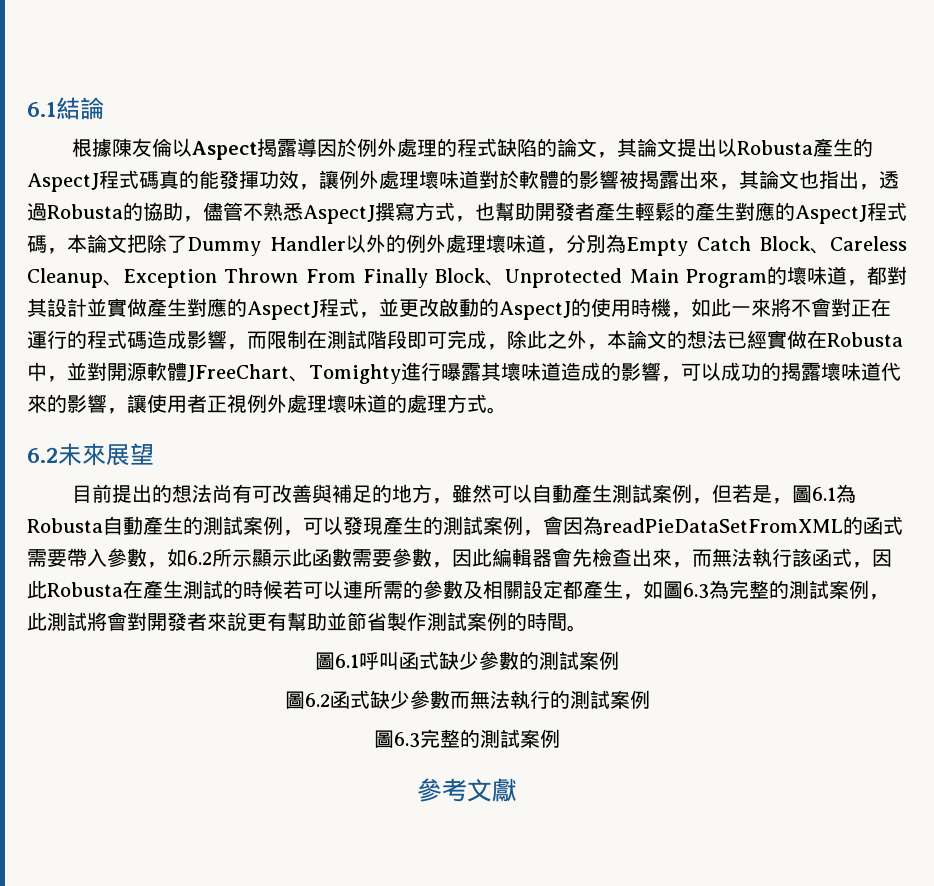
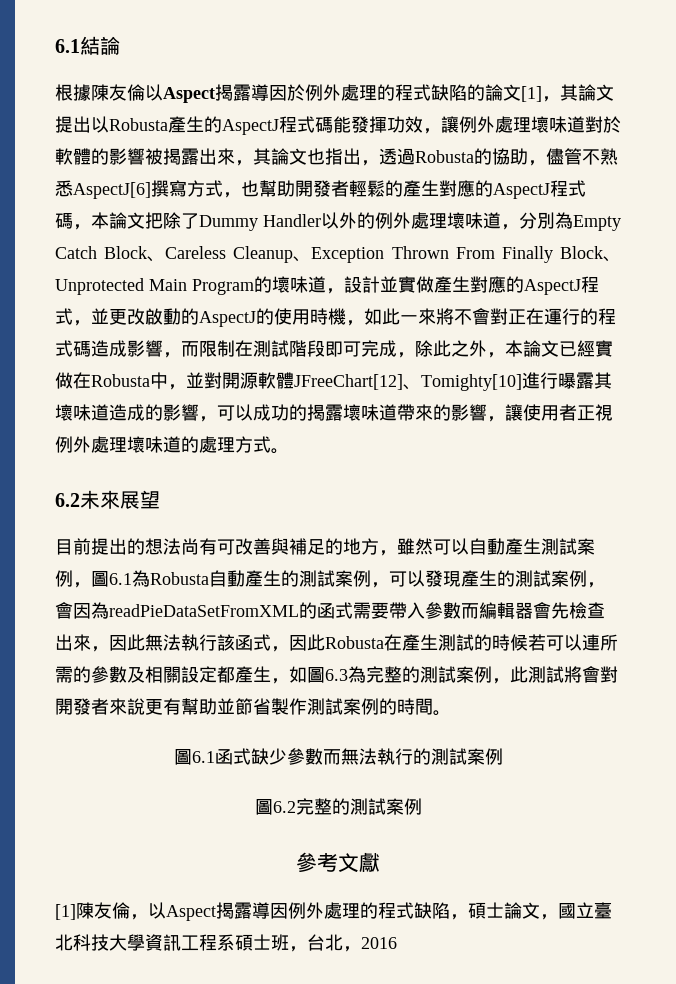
- 根據陳友倫以Aspect揭露導因於例外處理的程式缺陷的論文，其論文提出以Robusta產生的AspectJ程式碼真的能發揮功效，讓例外處理壞味道對於軟體的影響被揭露出來，其論文也指出，透過Robusta的協助，儘管不熟悉AspectJ撰寫方式，也幫助開發者產生輕鬆的產生對應的AspectJ程式碼，本論文把除了Dummy Handler以外的例外處理壞味道，分別為Empty Catch Block、Careless Cleanup、Exception Thrown From Finally Block、Unprotected Main Program的壞味道，都對其設計並實做產生對應的AspectJ程式，並更改啟動的AspectJ的使用時機，如此一來將不會對正在運行的程式碼造成影響，而限制在測試階段即可完成，除此之外，本論文的想法已經實做在Robusta中，並對開源軟體JFreeChart、Tomighty進行曝露其壞味道造成的影響，可以成功的揭露壞味道代來的影響，讓使用者正視例外處理壞味道的處理方式。
+ 根據陳友倫以Aspect揭露導因於例外處理的程式缺陷的論文[1]，其論文提出以Robusta產生的AspectJ程式碼能發揮功效，讓例外處理壞味道對於軟體的影響被揭露出來，其論文也指出，透過Robusta的協助，儘管不熟悉AspectJ[6]撰寫方式，也幫助開發者輕鬆的產生對應的AspectJ程式碼，本論文把除了Dummy Handler以外的例外處理壞味道，分別為Empty Catch Block、Careless Cleanup、Exception Thrown From Finally Block、Unprotected Main Program的壞味道，設計並實做產生對應的AspectJ程式，並更改啟動的AspectJ的使用時機，如此一來將不會對正在運行的程式碼造成影響，而限制在測試階段即可完成，除此之外，本論文已經實做在Robusta中，並對開源軟體JFreeChart[12]、Tomighty[10]進行曝露其壞味道造成的影響，可以成功的揭露壞味道帶來的影響，讓使用者正視例外處理壞味道的處理方式。
- 目前提出的想法尚有可改善與補足的地方，雖然可以自動產生測試案例，但若是，圖6.1為Robusta自動產生的測試案例，可以發現產生的測試案例，會因為readPieDataSetFromXML的函式需要帶入參數，如6.2所示顯示此函數需要參數，因此編輯器會先檢查出來，而無法執行該函式，因此Robusta在產生測試的時候若可以連所需的參數及相關設定都產生，如圖6.3為完整的測試案例，此測試將會對開發者來說更有幫助並節省製作測試案例的時間。
+ 目前提出的想法尚有可改善與補足的地方，雖然可以自動產生測試案例，圖6.1為Robusta自動產生的測試案例，可以發現產生的測試案例，會因為readPieDataSetFromXML的函式需要帶入參數而編輯器會先檢查出來，因此無法執行該函式，因此Robusta在產生測試的時候若可以連所需的參數及相關設定都產生，如圖6.3為完整的測試案例，此測試將會對開發者來說更有幫助並節省製作測試案例的時間。
- 圖6.1呼叫函式缺少參數的測試案例
- 圖6.2函式缺少參數而無法執行的測試案例
+ 圖6.1函式缺少參數而無法執行的測試案例
- 圖6.3完整的測試案例
+ 圖6.2完整的測試案例
+ [1]陳友倫，以Aspect揭露導因例外處理的程式缺陷，碩士論文，國立臺北科技大學資訊工程系碩士班，台北，2016

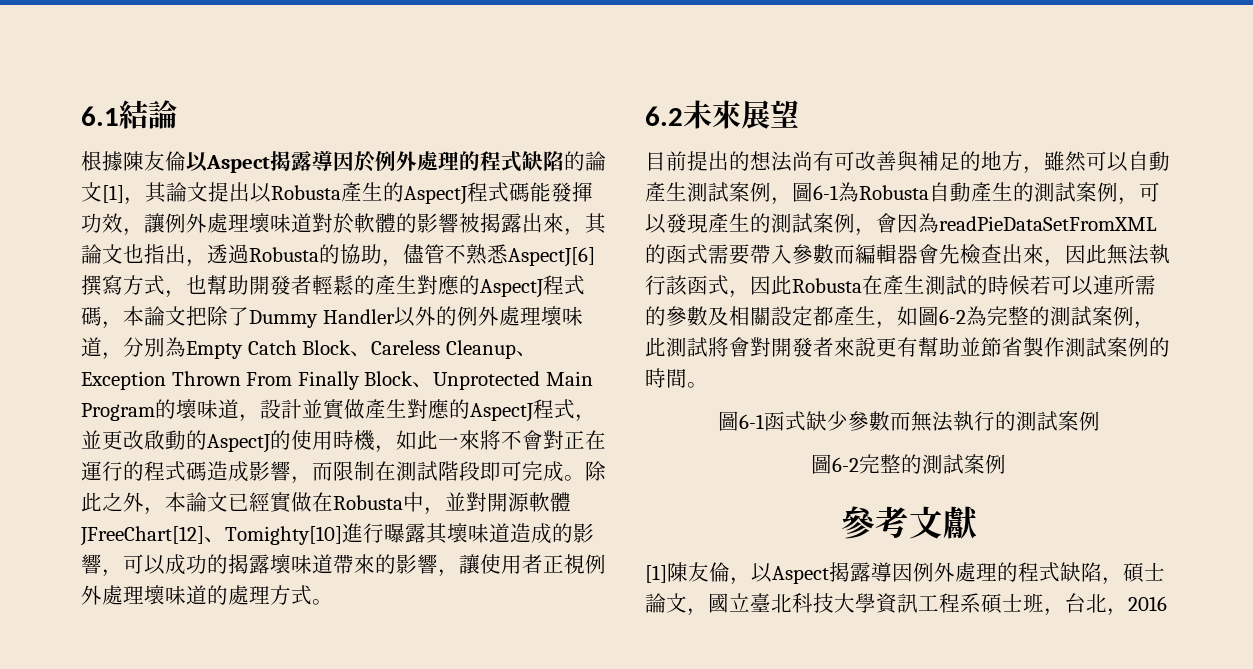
- 根據陳友倫以Aspect揭露導因於例外處理的程式缺陷的論文[1]，其論文提出以Robusta產生的AspectJ程式碼能發揮功效，讓例外處理壞味道對於軟體的影響被揭露出來，其論文也指出，透過Robusta的協助，儘管不熟悉AspectJ[6]撰寫方式，也幫助開發者輕鬆的產生對應的AspectJ程式碼，本論文把除了Dummy Handler以外的例外處理壞味道，分別為Empty Catch Block、Careless Cleanup、Exception Thrown From Finally Block、Unprotected Main Program的壞味道，設計並實做產生對應的AspectJ程式，並更改啟動的AspectJ的使用時機，如此一來將不會對正在運行的程式碼造成影響，而限制在測試階段即可完成，除此之外，本論文已經實做在Robusta中，並對開源軟體JFreeChart[12]、Tomighty[10]進行曝露其壞味道造成的影響，可以成功的揭露壞味道帶來的影響，讓使用者正視例外處理壞味道的處理方式。
+ 根據陳友倫以Aspect揭露導因於例外處理的程式缺陷的論文[1]，其論文提出以Robusta產生的AspectJ程式碼能發揮功效，讓例外處理壞味道對於軟體的影響被揭露出來，其論文也指出，透過Robusta的協助，儘管不熟悉AspectJ[6]撰寫方式，也幫助開發者輕鬆的產生對應的AspectJ程式碼，本論文把除了Dummy Handler以外的例外處理壞味道，分別為Empty Catch Block、Careless Cleanup、Exception Thrown From Finally Block、Unprotected Main Program的壞味道，設計並實做產生對應的AspectJ程式，並更改啟動的AspectJ的使用時機，如此一來將不會對正在運行的程式碼造成影響，而限制在測試階段即可完成。除此之外，本論文已經實做在Robusta中，並對開源軟體JFreeChart[12]、Tomighty[10]進行曝露其壞味道造成的影響，可以成功的揭露壞味道帶來的影響，讓使用者正視例外處理壞味道的處理方式。
- 目前提出的想法尚有可改善與補足的地方，雖然可以自動產生測試案例，圖6.1為Robusta自動產生的測試案例，可以發現產生的測試案例，會因為readPieDataSetFromXML的函式需要帶入參數而編輯器會先檢查出來，因此無法執行該函式，因此Robusta在產生測試的時候若可以連所需的參數及相關設定都產生，如圖6.3為完整的測試案例，此測試將會對開發者來說更有幫助並節省製作測試案例的時間。
+ 目前提出的想法尚有可改善與補足的地方，雖然可以自動產生測試案例，圖6-1為Robusta自動產生的測試案例，可以發現產生的測試案例，會因為readPieDataSetFromXML的函式需要帶入參數而編輯器會先檢查出來，因此無法執行該函式，因此Robusta在產生測試的時候若可以連所需的參數及相關設定都產生，如圖6-2為完整的測試案例，此測試將會對開發者來說更有幫助並節省製作測試案例的時間。
- 圖6.1函式缺少參數而無法執行的測試案例
+ 圖6-1函式缺少參數而無法執行的測試案例
- 圖6.2完整的測試案例
+ 圖6-2完整的測試案例

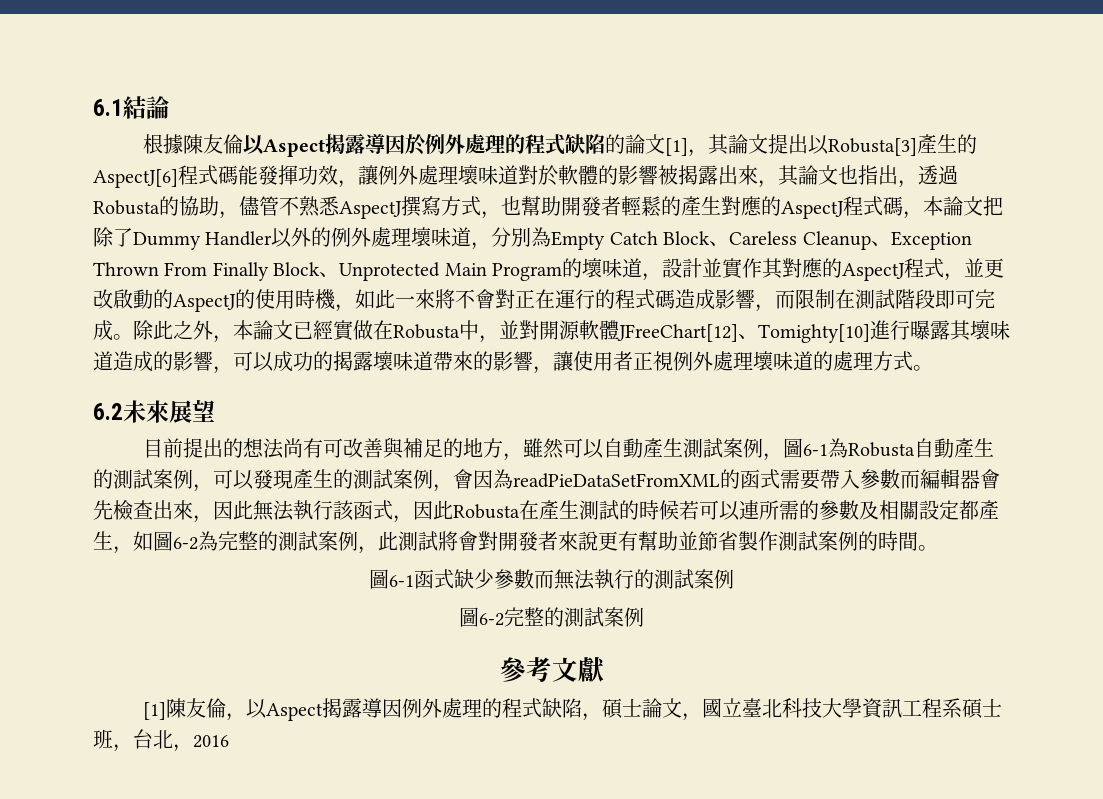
- 根據陳友倫以Aspect揭露導因於例外處理的程式缺陷的論文[1]，其論文提出以Robusta產生的AspectJ程式碼能發揮功效，讓例外處理壞味道對於軟體的影響被揭露出來，其論文也指出，透過Robusta的協助，儘管不熟悉AspectJ[6]撰寫方式，也幫助開發者輕鬆的產生對應的AspectJ程式碼，本論文把除了Dummy Handler以外的例外處理壞味道，分別為Empty Catch Block、Careless Cleanup、Exception Thrown From Finally Block、Unprotected Main Program的壞味道，設計並實做產生對應的AspectJ程式，並更改啟動的AspectJ的使用時機，如此一來將不會對正在運行的程式碼造成影響，而限制在測試階段即可完成。
+ 根據陳友倫以Aspect揭露導因於例外處理的程式缺陷的論文[1]，其論文提出以Robusta[3]產生的AspectJ[6]程式碼能發揮功效，讓例外處理壞味道對於軟體的影響被揭露出來，其論文也指出，透過Robusta的協助，儘管不熟悉AspectJ撰寫方式，也幫助開發者輕鬆的產生對應的AspectJ程式碼，本論文把除了Dummy Handler以外的例外處理壞味道，分別為Empty Catch Block、Careless Cleanup、Exception Thrown From Finally Block、Unprotected Main Program的壞味道，設計並實作其對應的AspectJ程式，並更改啟動的AspectJ的使用時機，如此一來將不會對正在運行的程式碼造成影響，而限制在測試階段即可完成。

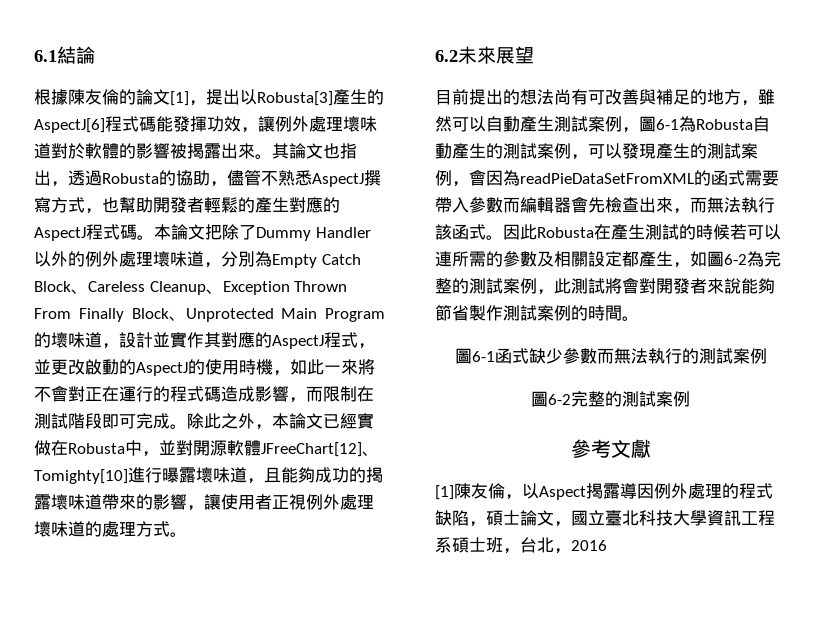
- 根據陳友倫以Aspect揭露導因於例外處理的程式缺陷的論文[1]，其論文提出以Robusta[3]產生的AspectJ[6]程式碼能發揮功效，讓例外處理壞味道對於軟體的影響被揭露出來，其論文也指出，透過Robusta的協助，儘管不熟悉AspectJ撰寫方式，也幫助開發者輕鬆的產生對應的AspectJ程式碼，本論文把除了Dummy Handler以外的例外處理壞味道，分別為Empty Catch Block、Careless Cleanup、Exception Thrown From Finally Block、Unprotected Main Program的壞味道，設計並實作其對應的AspectJ程式，並更改啟動的AspectJ的使用時機，如此一來將不會對正在運行的程式碼造成影響，而限制在測試階段即可完成。
+ 根據陳友倫的論文[1]，提出以Robusta[3]產生的AspectJ[6]程式碼能發揮功效，讓例外處理壞味道對於軟體的影響被揭露出來。其論文也指出，透過Robusta的協助，儘管不熟悉AspectJ撰寫方式，也幫助開發者輕鬆的產生對應的AspectJ程式碼。本論文把除了Dummy Handler以外的例外處理壞味道，分別為Empty Catch Block、Careless Cleanup、Exception Thrown From Finally Block、Unprotected Main Program的壞味道，設計並實作其對應的AspectJ程式，並更改啟動的AspectJ的使用時機，如此一來將不會對正在運行的程式碼造成影響，而限制在測試階段即可完成。
- 除此之外，本論文已經實做在Robusta中，並對開源軟體JFreeChart[12]、Tomighty[10]進行曝露其壞味道造成的影響，可以成功的揭露壞味道帶來的影響，讓使用者正視例外處理壞味道的處理方式。
+ 除此之外，本論文已經實做在Robusta中，並對開源軟體JFreeChart[12]、Tomighty[10]進行曝露壞味道，且能夠成功的揭露壞味道帶來的影響，讓使用者正視例外處理壞味道的處理方式。
- 目前提出的想法尚有可改善與補足的地方，雖然可以自動產生測試案例，圖6-1為Robusta自動產生的測試案例，可以發現產生的測試案例，會因為readPieDataSetFromXML的函式需要帶入參數而編輯器會先檢查出來，因此無法執行該函式，因此Robusta在產生測試的時候若可以連所需的參數及相關設定都產生，如圖6-2為完整的測試案例，此測試將會對開發者來說更有幫助並節省製作測試案例的時間。
+ 目前提出的想法尚有可改善與補足的地方，雖然可以自動產生測試案例，圖6-1為Robusta自動產生的測試案例，可以發現產生的測試案例，會因為readPieDataSetFromXML的函式需要帶入參數而編輯器會先檢查出來，而無法執行該函式。因此Robusta在產生測試的時候若可以連所需的參數及相關設定都產生，如圖6-2為完整的測試案例，此測試將會對開發者來說能夠節省製作測試案例的時間。

